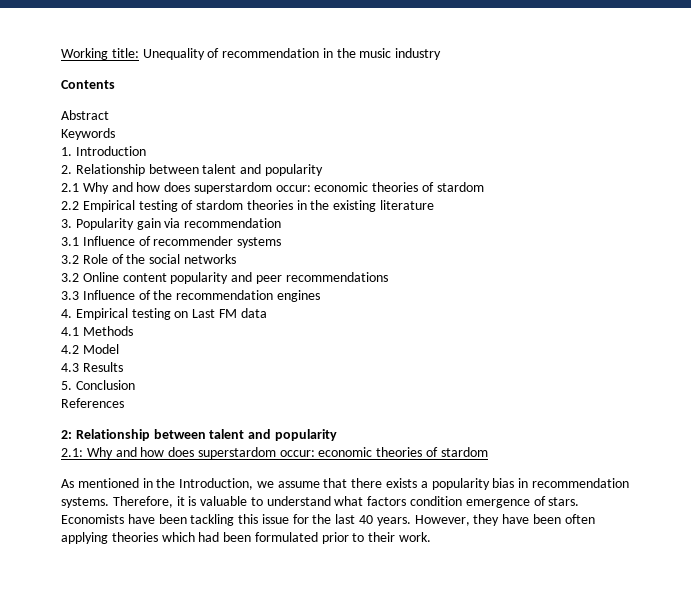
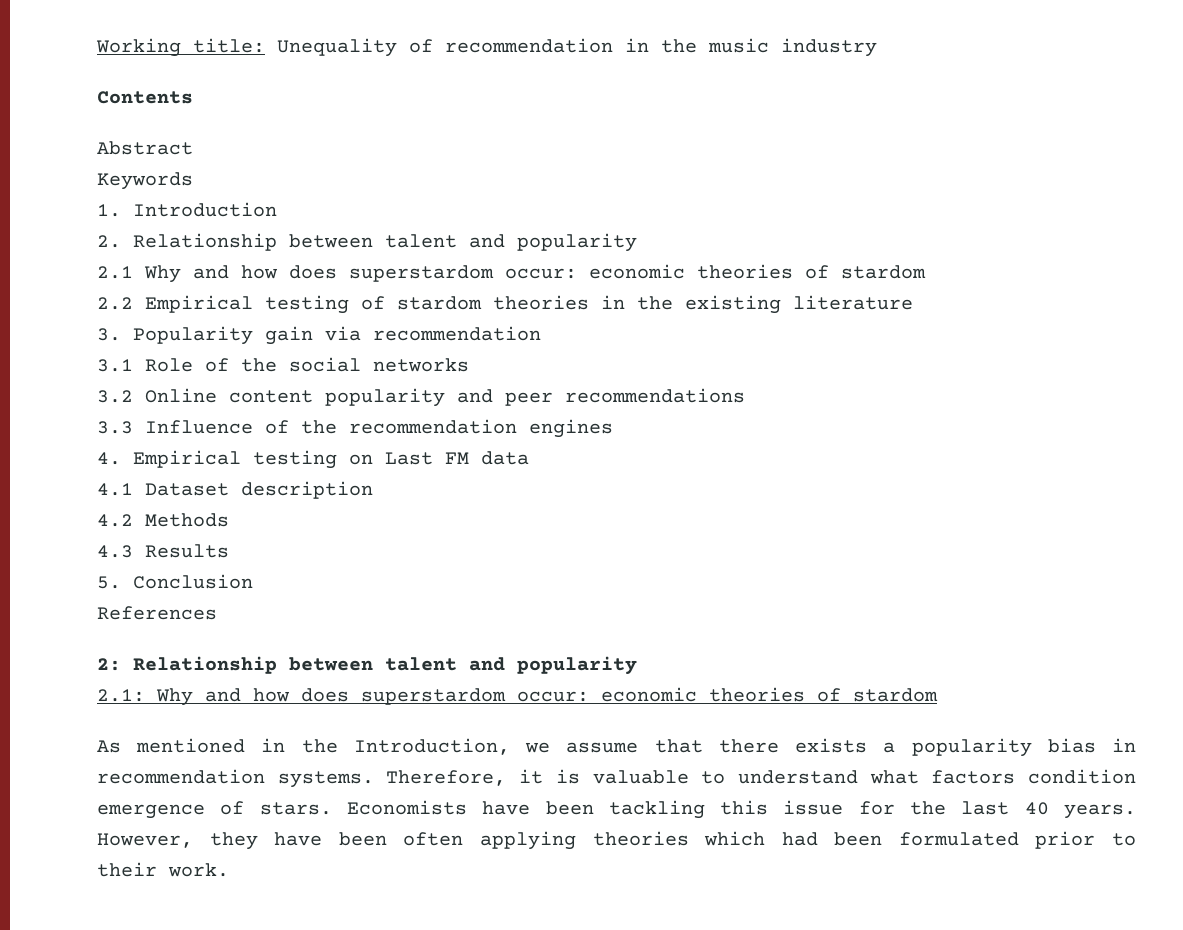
- 3.1 Influence of recommender systems
- 3.2 Role of the social networks
+ 3.1 Role of the social networks
- 4.1 Methods
+ 4.1 Dataset description
- 4.2 Model
+ 4.2 Methods

